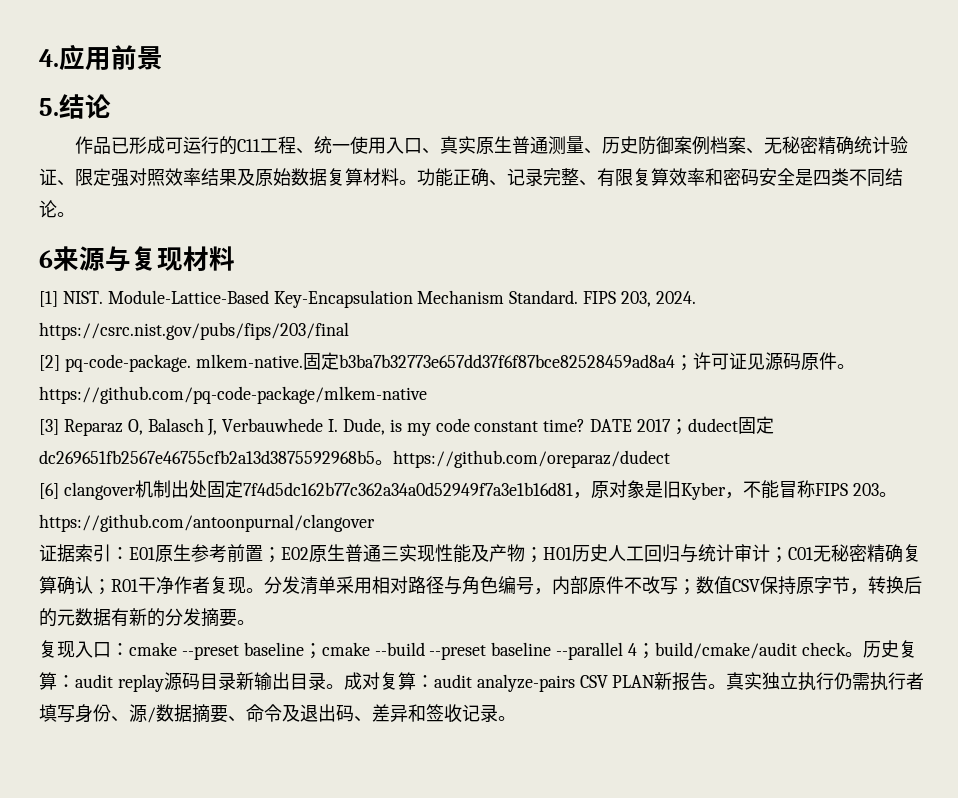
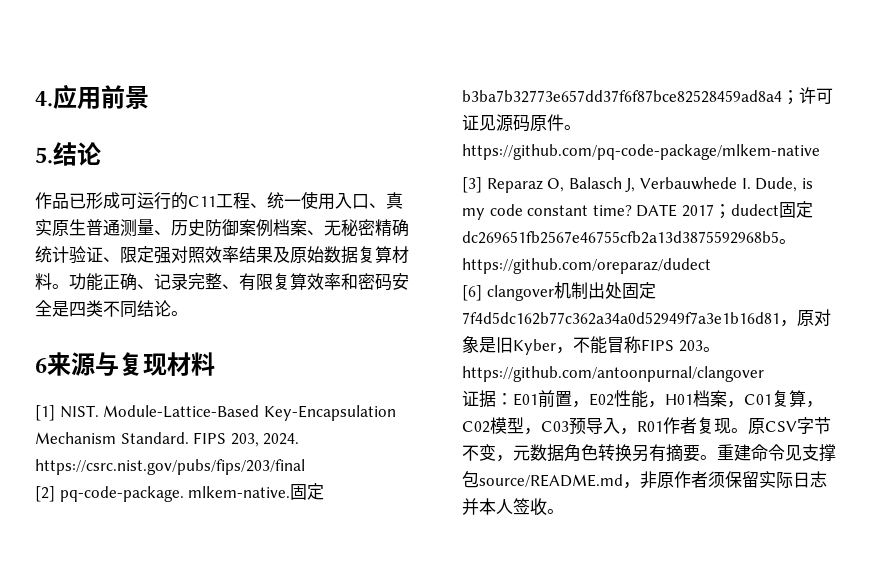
- 证据索引：E01原生参考前置；E02原生普通三实现性能及产物；H01历史人工回归与统计审计；C01无秘密精确复算确认；R01干净作者复现。分发清单采用相对路径与角色编号，内部原件不改写；数值CSV保持原字节，转换后的元数据有新的分发摘要。
- 复现入口：cmake --preset baseline；cmake --build --preset baseline --parallel 4；build/cmake/audit check。历史复算：audit replay源码目录新输出目录。成对复算：audit analyze-pairs CSV PLAN新报告。真实独立执行仍需执行者填写身份、源/数据摘要、命令及退出码、差异和签收记录。
+ 证据：E01前置，E02性能，H01档案，C01复算，C02模型，C03预导入，R01作者复现。原CSV字节不变，元数据角色转换另有摘要。重建命令见支撑包source/README.md，非原作者须保留实际日志并本人签收。

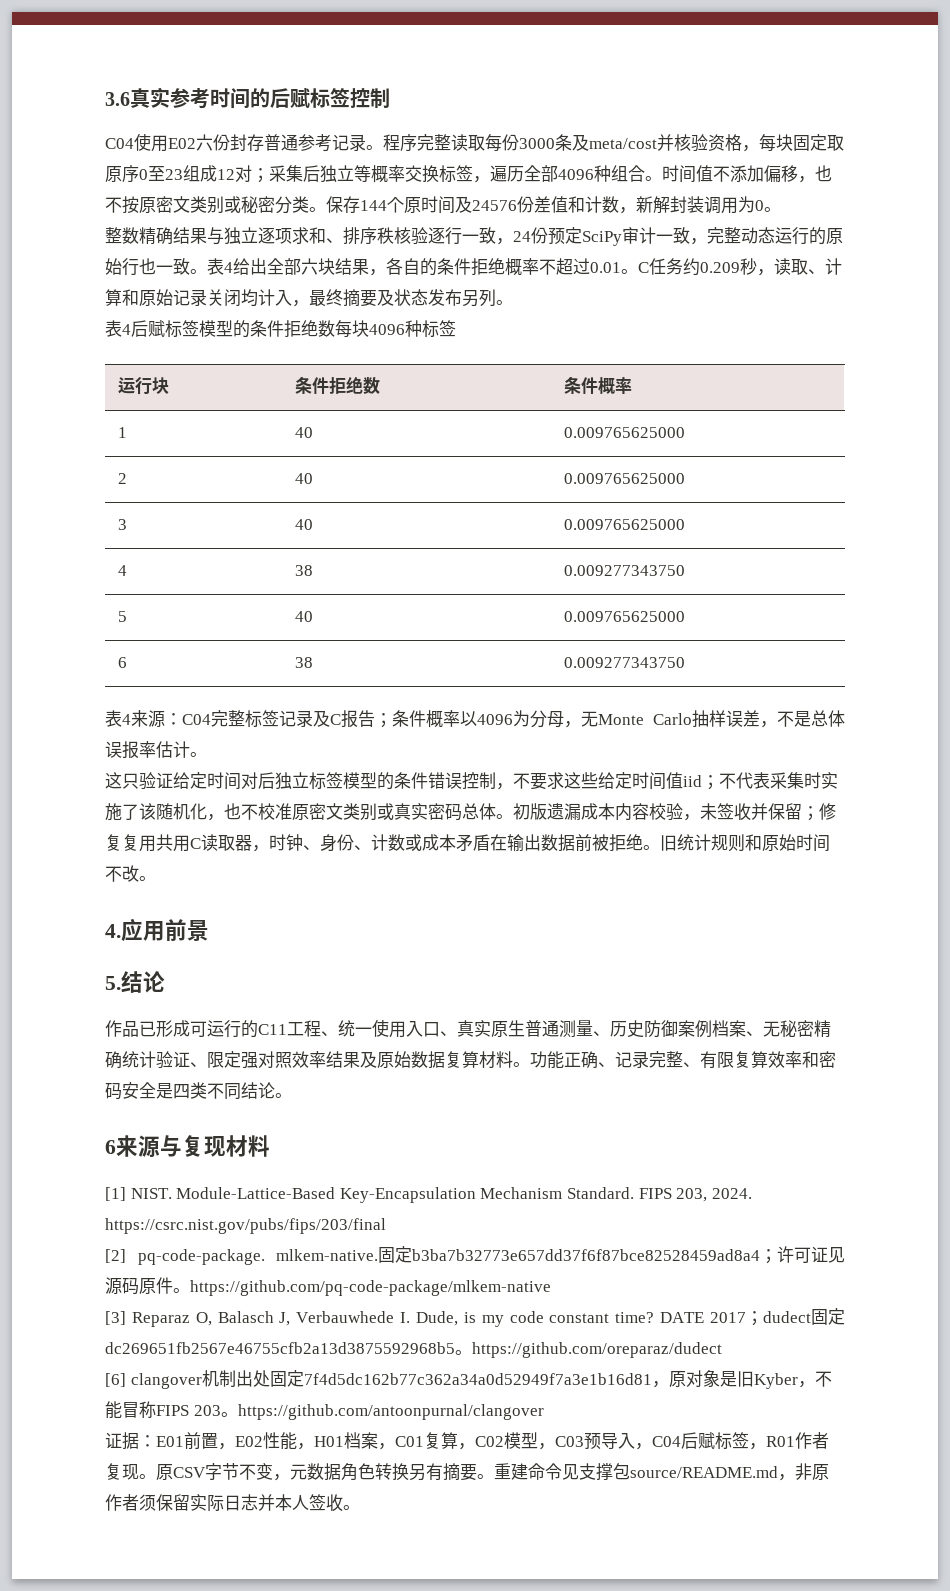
+ 3.6真实参考时间的后赋标签控制
+ C04使用E02六份封存普通参考记录。程序完整读取每份3000条及meta/cost并核验资格，每块固定取原序0至23组成12对；采集后独立等概率交换标签，遍历全部4096种组合。时间值不添加偏移，也不按原密文类别或秘密分类。保存144个原时间及24576份差值和计数，新解封装调用为0。
+ 整数精确结果与独立逐项求和、排序秩核验逐行一致，24份预定SciPy审计一致，完整动态运行的原始行也一致。表4给出全部六块结果，各自的条件拒绝概率不超过0.01。C任务约0.209秒，读取、计算和原始记录关闭均计入，最终摘要及状态发布另列。
+ 表4后赋标签模型的条件拒绝数每块4096种标签
+ 运行块 | 条件拒绝数 | 条件概率
+ 1 | 40 | 0.009765625000
+ 2 | 40 | 0.009765625000
+ 3 | 40 | 0.009765625000
+ 4 | 38 | 0.009277343750
+ 5 | 40 | 0.009765625000
+ 6 | 38 | 0.009277343750
+ 表4来源：C04完整标签记录及C报告；条件概率以4096为分母，无Monte Carlo抽样误差，不是总体误报率估计。
+ 这只验证给定时间对后独立标签模型的条件错误控制，不要求这些给定时间值iid；不代表采集时实施了该随机化，也不校准原密文类别或真实密码总体。初版遗漏成本内容校验，未签收并保留；修复复用共用C读取器，时钟、身份、计数或成本矛盾在输出数据前被拒绝。旧统计规则和原始时间不改。
- 证据：E01前置，E02性能，H01档案，C01复算，C02模型，C03预导入，R01作者复现。
+ 证据：E01前置，E02性能，H01档案，C01复算，C02模型，C03预导入，C04后赋标签，R01作者复现。

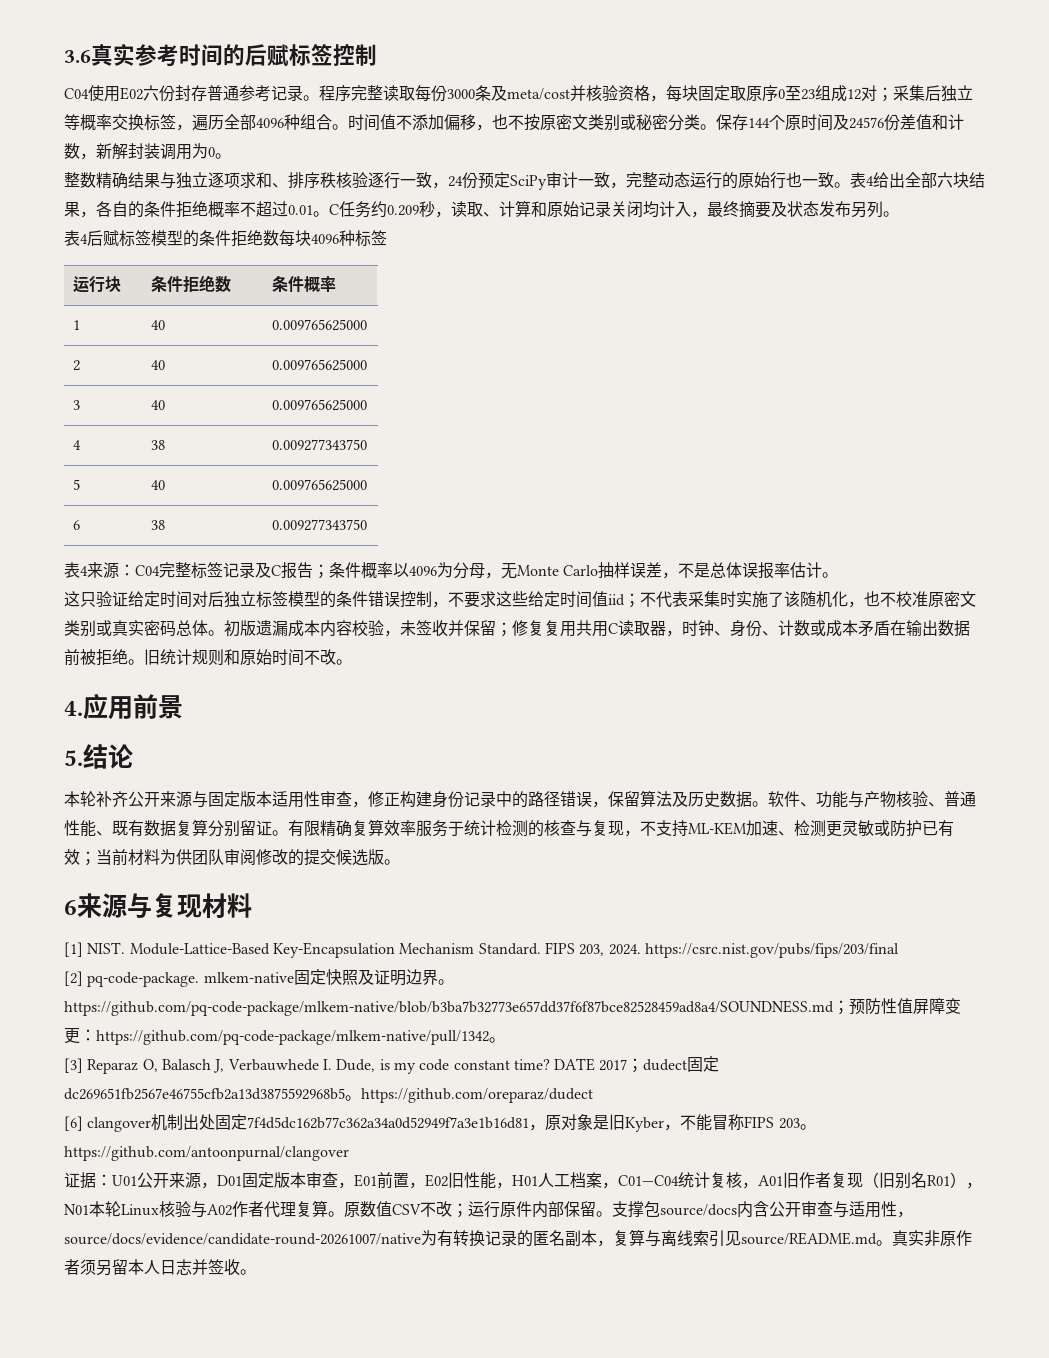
- 作品已形成可运行的C11工程、统一使用入口、真实原生普通测量、历史防御案例档案、无秘密精确统计验证、限定强对照效率结果及原始数据复算材料。功能正确、记录完整、有限复算效率和密码安全是四类不同结论。
+ 本轮补齐公开来源与固定版本适用性审查，修正构建身份记录中的路径错误，保留算法及历史数据。软件、功能与产物核验、普通性能、既有数据复算分别留证。有限精确复算效率服务于统计检测的核查与复现，不支持ML-KEM加速、检测更灵敏或防护已有效；当前材料为供团队审阅修改的提交候选版。
- [2] pq-code-package. mlkem-native.固定b3ba7b32773e657dd37f6f87bce82528459ad8a4；许可证见源码原件。https://github.com/pq-code-package/mlkem-native
+ [2] pq-code-package. mlkem-native固定快照及证明边界。https://github.com/pq-code-package/mlkem-native/blob/b3ba7b32773e657dd37f6f87bce82528459ad8a4/SOUNDNESS.md；预防性值屏障变更：https://github.com/pq-code-package/mlkem-native/pull/1342。
- 证据：E01前置，E02性能，H01档案，C01复算，C02模型，C03预导入，C04后赋标签，R01作者复现。原CSV字节不变，元数据角色转换另有摘要。重建命令见支撑包source/README.md，非原作者须保留实际日志并本人签收。
+ 证据：U01公开来源，D01固定版本审查，E01前置，E02旧性能，H01人工档案，C01—C04统计复核，A01旧作者复现（旧别名R01），N01本轮Linux核验与A02作者代理复算。原数值CSV不改；运行原件内部保留。支撑包source/docs内含公开审查与适用性，source/docs/evidence/candidate-round-20261007/native为有转换记录的匿名副本，复算与离线索引见source/README.md。真实非原作者须另留本人日志并签收。

